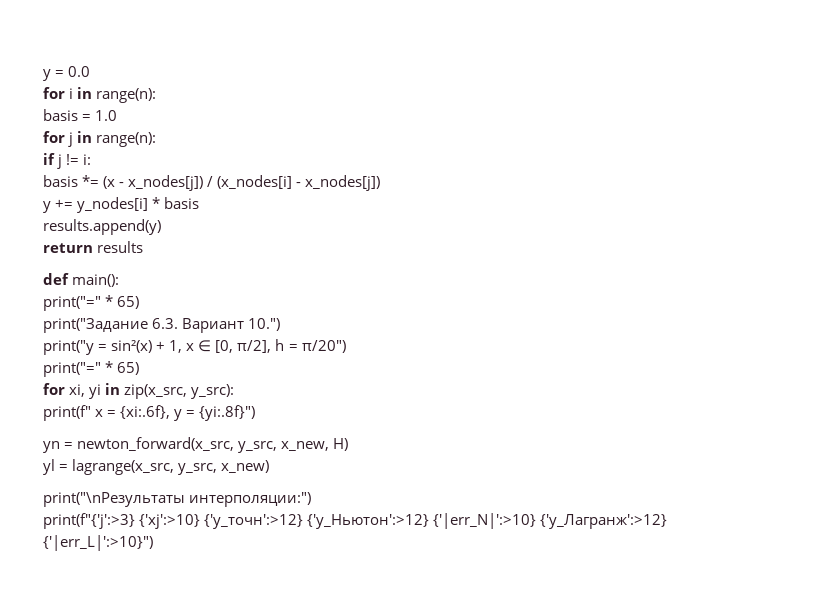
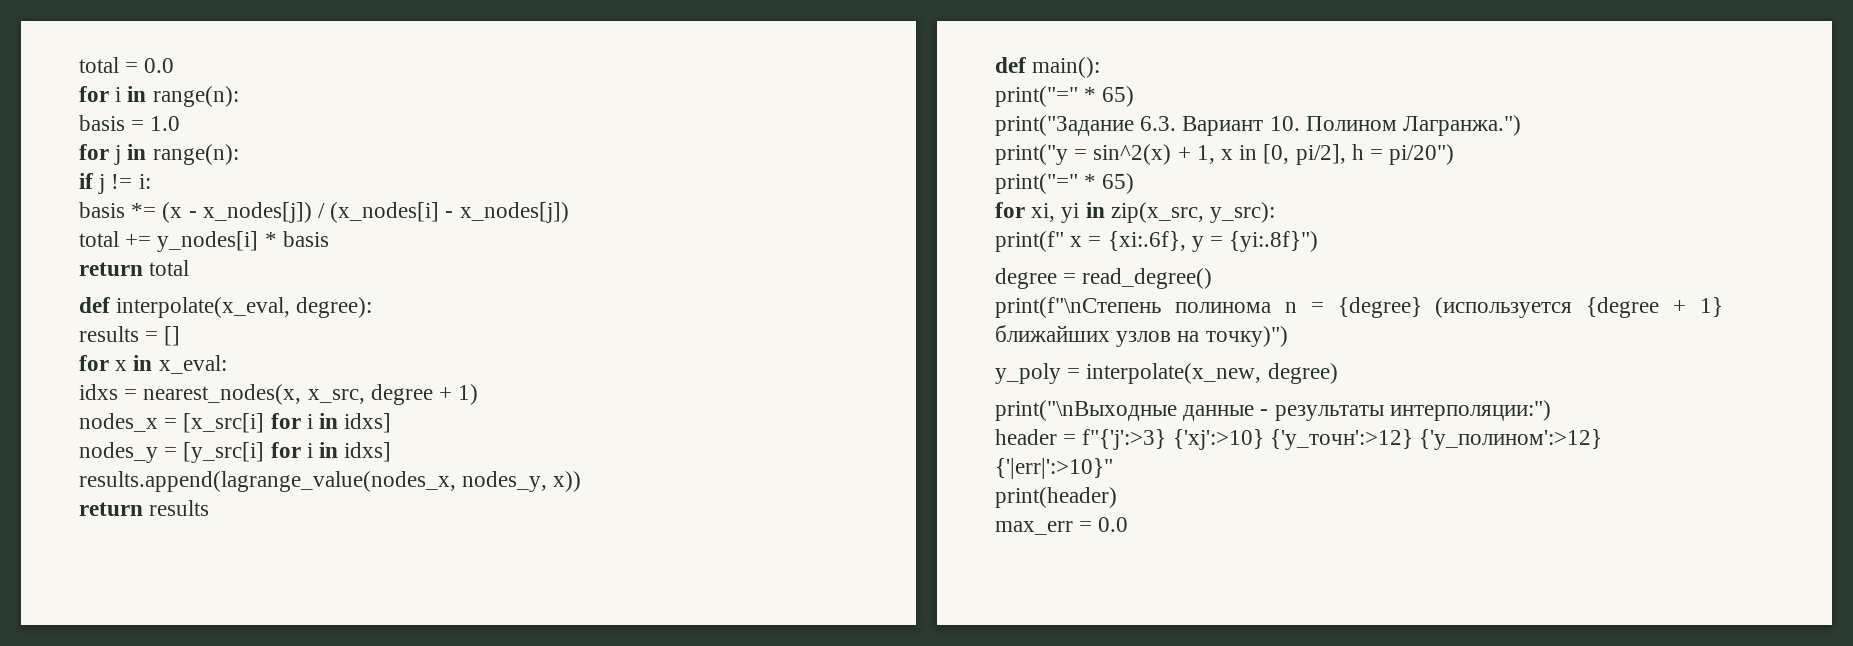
- y = 0.0
+ total = 0.0
- y += y_nodes[i] * basis
+ total += y_nodes[i] * basis
- results.append(y)
+ return total
+ def interpolate(x_eval, degree):
+ results = []
+ for x in x_eval:
+ idxs = nearest_nodes(x, x_src, degree + 1)
+ nodes_x = [x_src[i] for i in idxs]
+ nodes_y = [y_src[i] for i in idxs]
+ results.append(lagrange_value(nodes_x, nodes_y, x))
- print("Задание 6.3. Вариант 10.")
+ print("Задание 6.3. Вариант 10. Полином Лагранжа.")
- print("y = sin²(x) + 1, x ∈ [0, π/2], h = π/20")
+ print("y = sin^2(x) + 1, x in [0, pi/2], h = pi/20")
- yn = newton_forward(x_src, y_src, x_new, H)
- yl = lagrange(x_src, y_src, x_new)
- print("\nРезультаты интерполяции:")
- print(f"{'j':>3} {'xj':>10} {'y_точн':>12} {'y_Ньютон':>12} {'|err_N|':>10} {'y_Лагранж':>12} {'|err_L|':>10}")
+ degree = read_degree()
+ print(f"\nСтепень полинома n = {degree} (используется {degree + 1} ближайших узлов на точку)")
+ y_poly = interpolate(x_new, degree)
+ print("\nВыходные данные - результаты интерполяции:")
+ header = f"{'j':>3} {'xj':>10} {'y_точн':>12} {'y_полином':>12} {'|err|':>10}"
+ print(header)
+ max_err = 0.0

